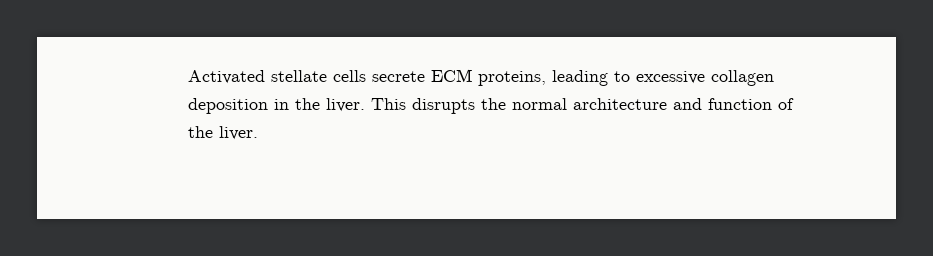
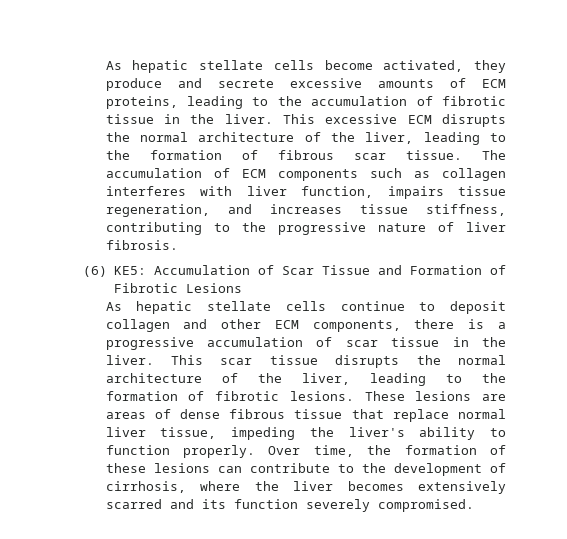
- Activated stellate cells secrete ECM proteins, leading to excessive collagen deposition in the liver. This disrupts the normal architecture and function of the liver.
+ As hepatic stellate cells become activated, they produce and secrete excessive amounts of ECM proteins, leading to the accumulation of fibrotic tissue in the liver. This excessive ECM disrupts the normal architecture of the liver, leading to the formation of fibrous scar tissue. The accumulation of ECM components such as collagen interferes with liver function, impairs tissue regeneration, and increases tissue stiffness, contributing to the progressive nature of liver fibrosis.
+ (6) KE5: Accumulation of Scar Tissue and Formation of Fibrotic Lesions
+ As hepatic stellate cells continue to deposit collagen and other ECM components, there is a progressive accumulation of scar tissue in the liver. This scar tissue disrupts the normal architecture of the liver, leading to the formation of fibrotic lesions. These lesions are areas of dense fibrous tissue that replace normal liver tissue, impeding the liver's ability to function properly. Over time, the formation of these lesions can contribute to the development of cirrhosis, where the liver becomes extensively scarred and its function severely compromised.

